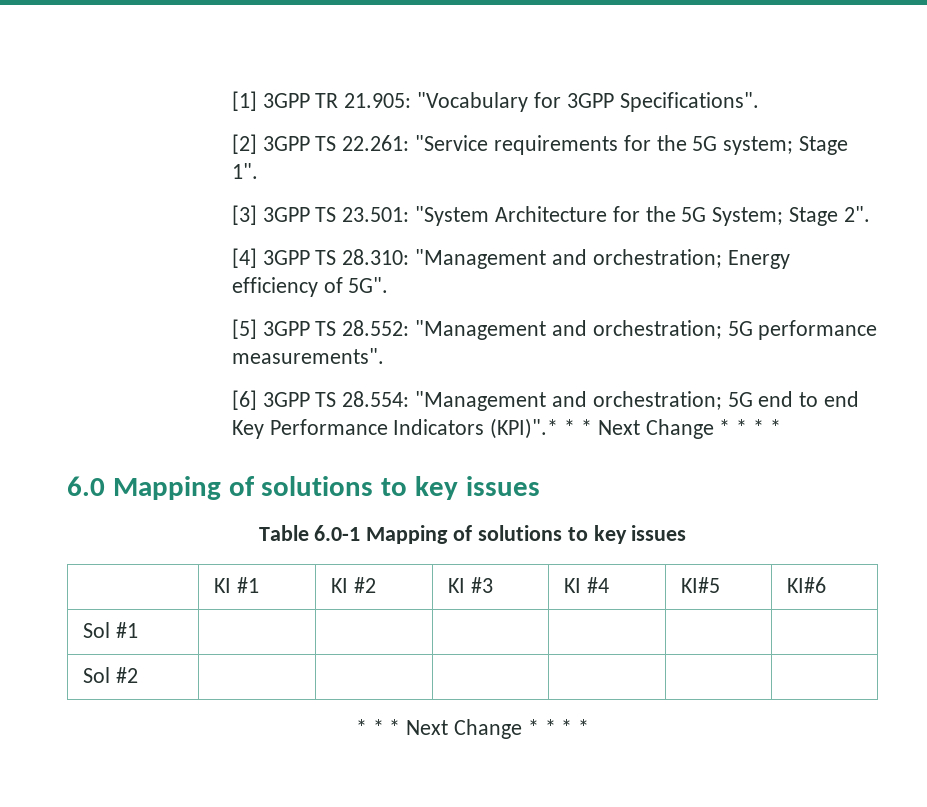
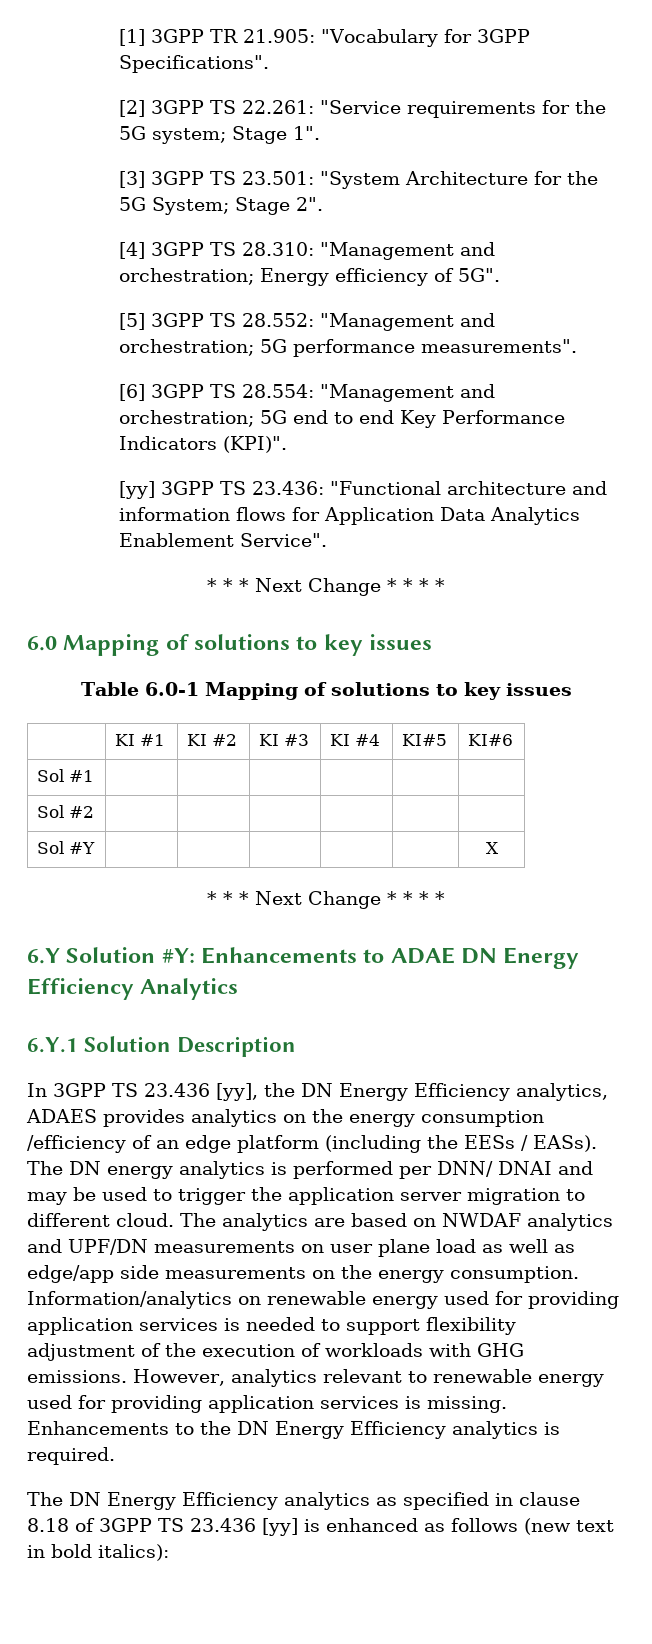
- [6] 3GPP TS 28.554: "Management and orchestration; 5G end to end Key Performance Indicators (KPI)".* * * Next Change * * * *
+ [6] 3GPP TS 28.554: "Management and orchestration; 5G end to end Key Performance Indicators (KPI)".
+ [yy] 3GPP TS 23.436: "Functional architecture and information flows for Application Data Analytics Enablement Service".
+ * * * Next Change * * * *
+ Sol #Y | | | | | | X
  * * * Next Change * * * *
+ 6.Y Solution #Y: Enhancements to ADAE DN Energy Efficiency Analytics
+ 6.Y.1 Solution Description
+ In 3GPP TS 23.436 [yy], the DN Energy Efficiency analytics, ADAES provides analytics on the energy consumption /efficiency of an edge platform (including the EESs / EASs). The DN energy analytics is performed per DNN/ DNAI and may be used to trigger the application server migration to different cloud. The analytics are based on NWDAF analytics and UPF/DN measurements on user plane load as well as edge/app side measurements on the energy consumption. Information/analytics on renewable energy used for providing application services is needed to support flexibility adjustment of the execution of workloads with GHG emissions. However, analytics relevant to renewable energy used for providing application services is missing. Enhancements to the DN Energy Efficiency analytics is required.
+ The DN Energy Efficiency analytics as specified in clause 8.18 of 3GPP TS 23.436 [yy] is enhanced as follows (new text in bold italics):

